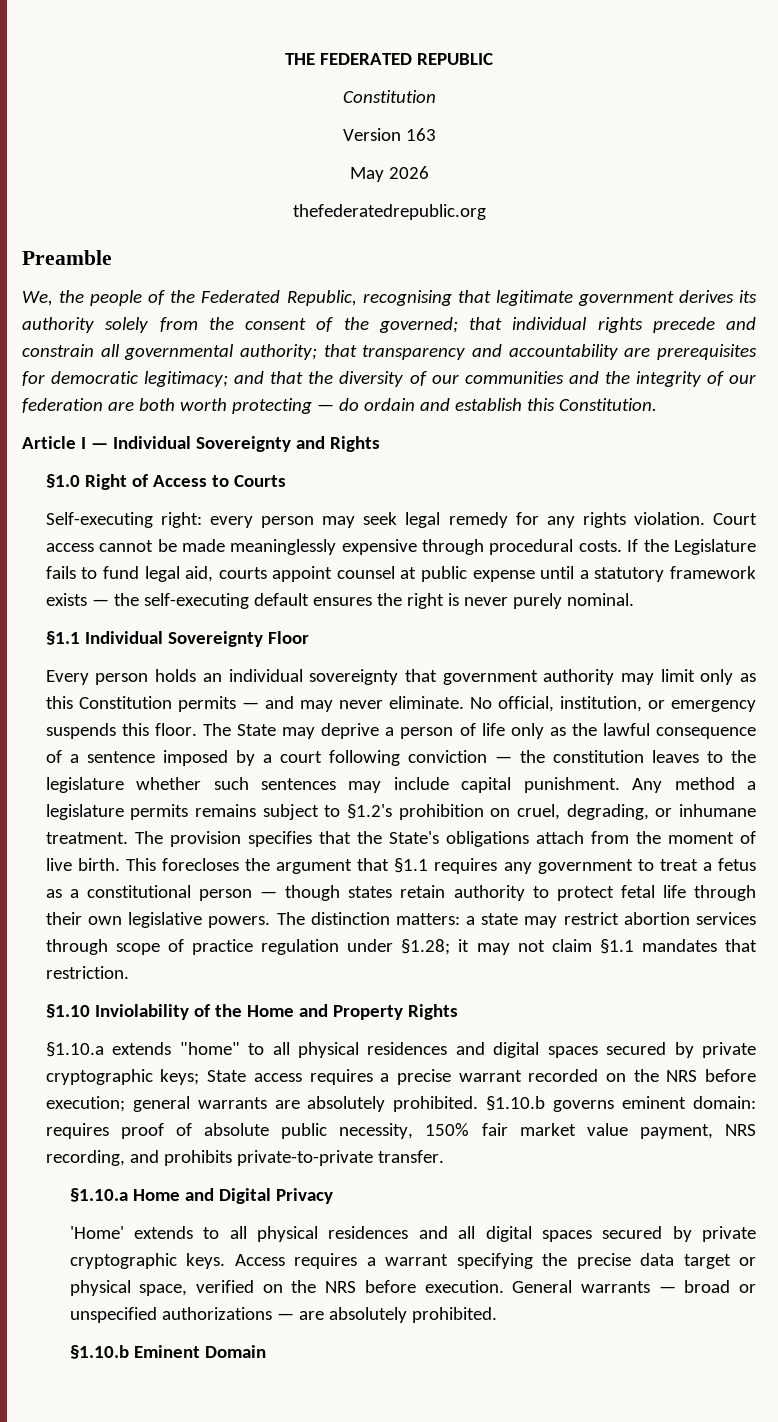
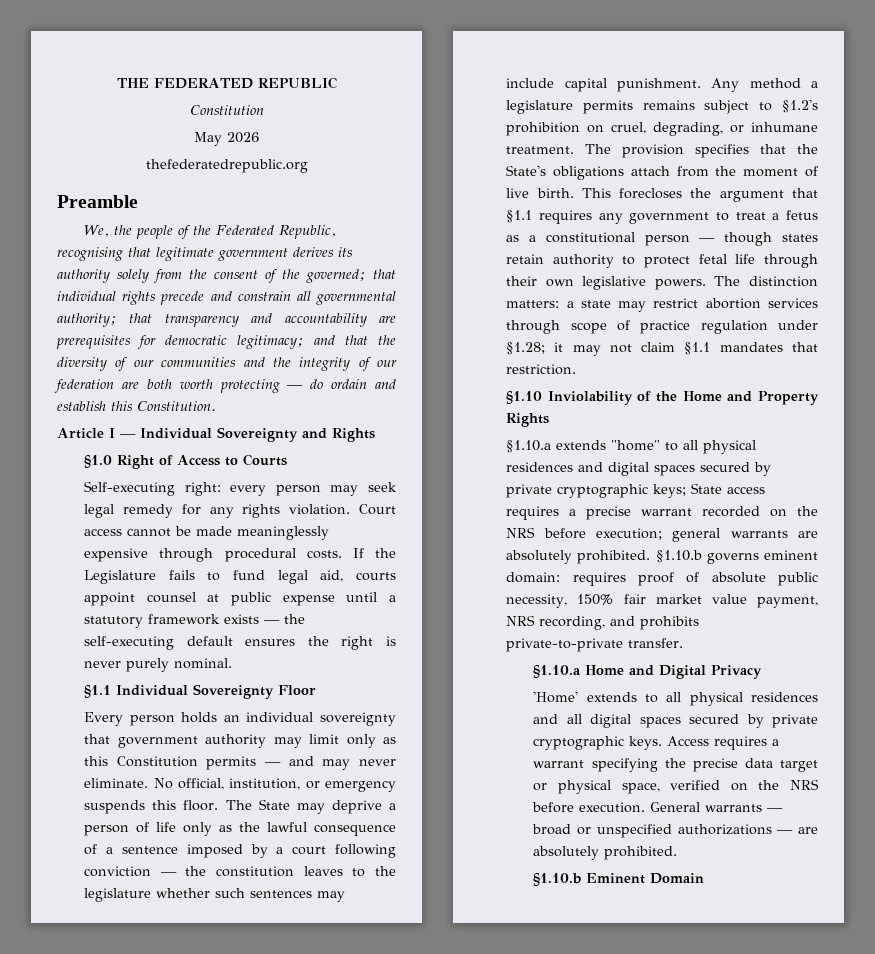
- Version 163

